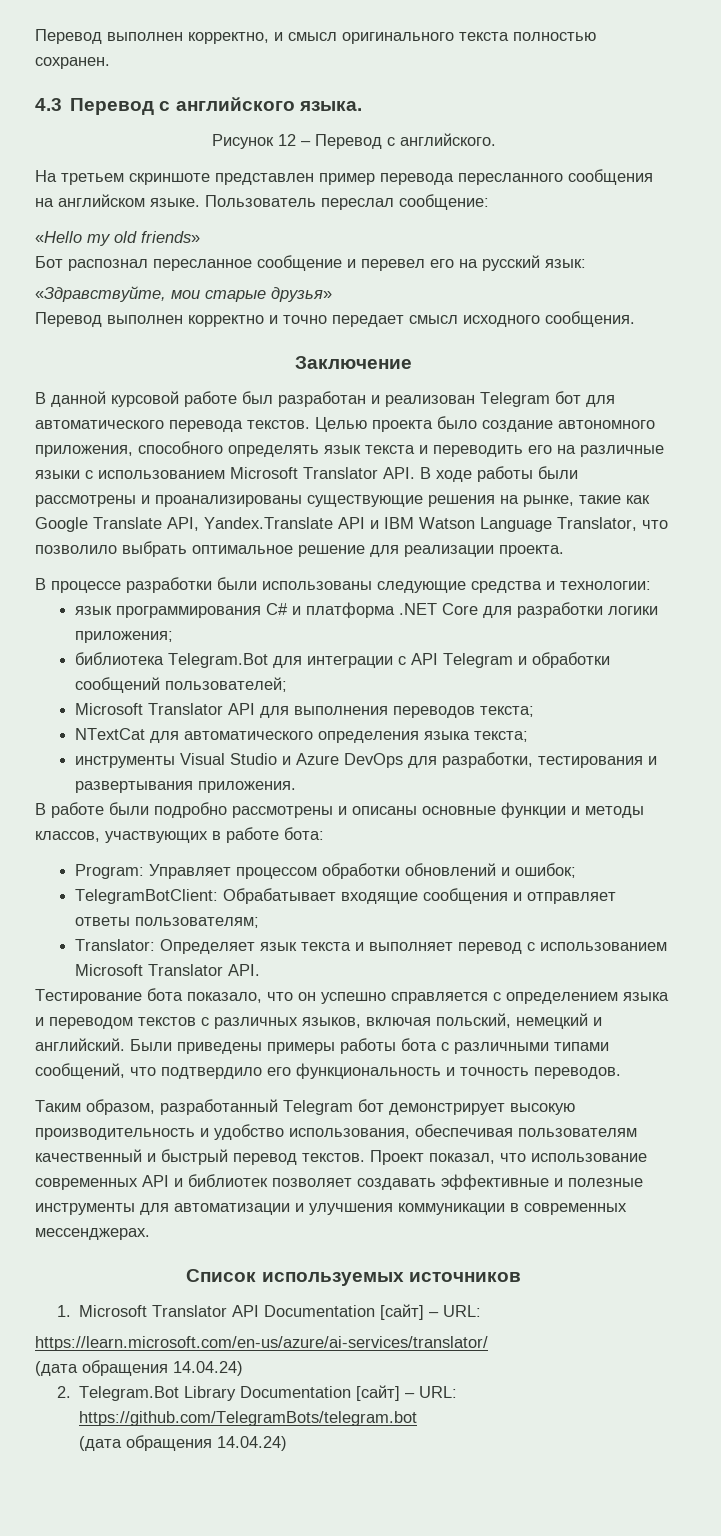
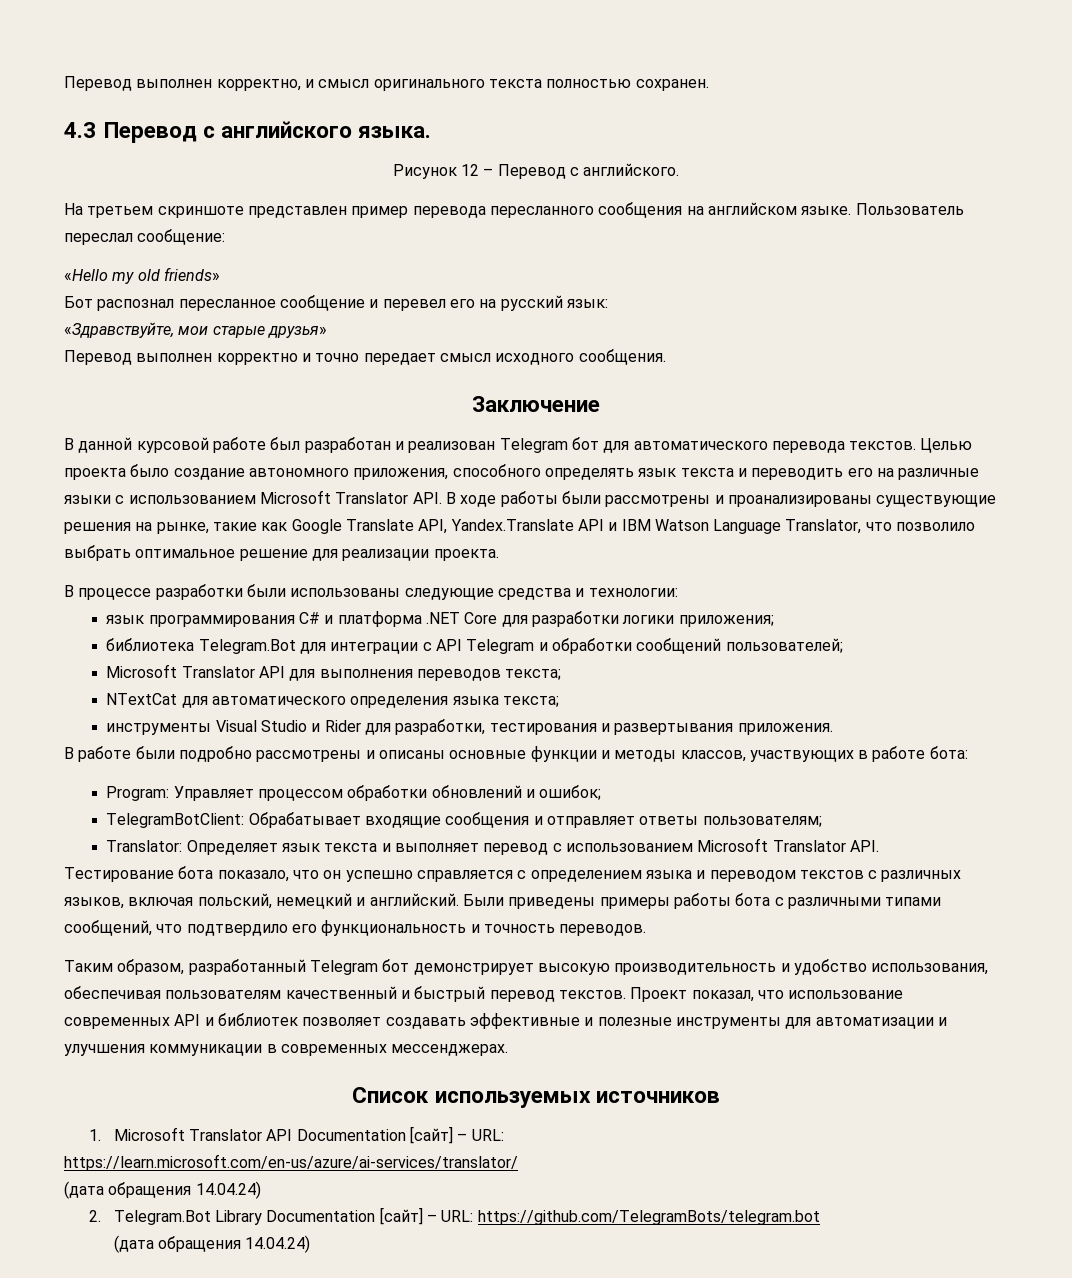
- инструменты Visual Studio и Azure DevOps для разработки, тестирования и развертывания приложения.
+ инструменты Visual Studio и Rider для разработки, тестирования и развертывания приложения.

